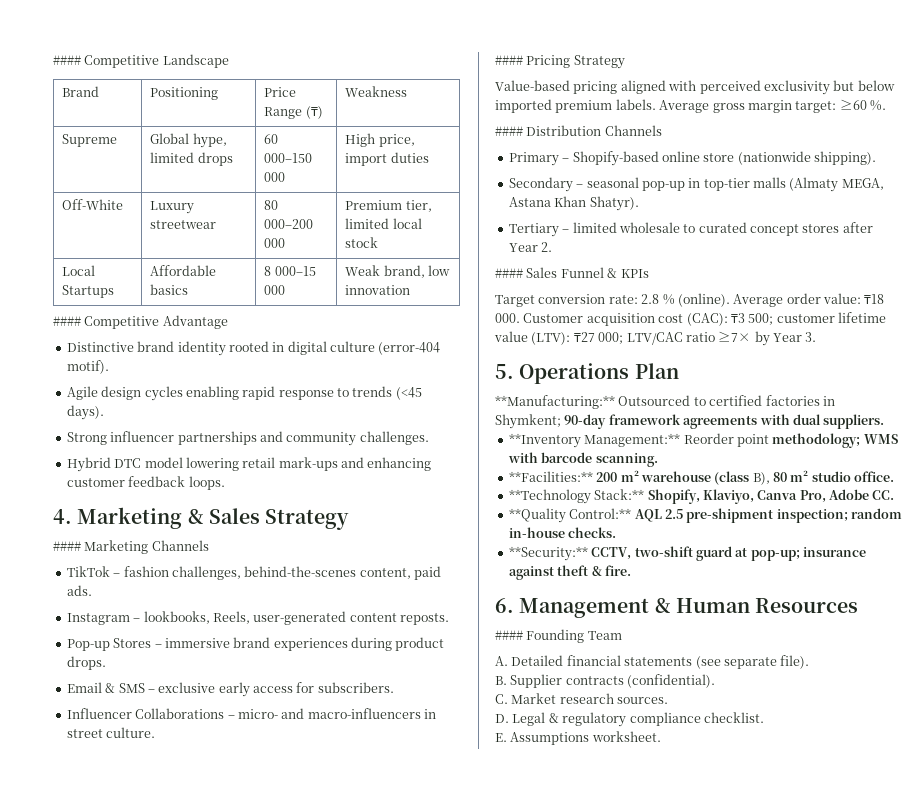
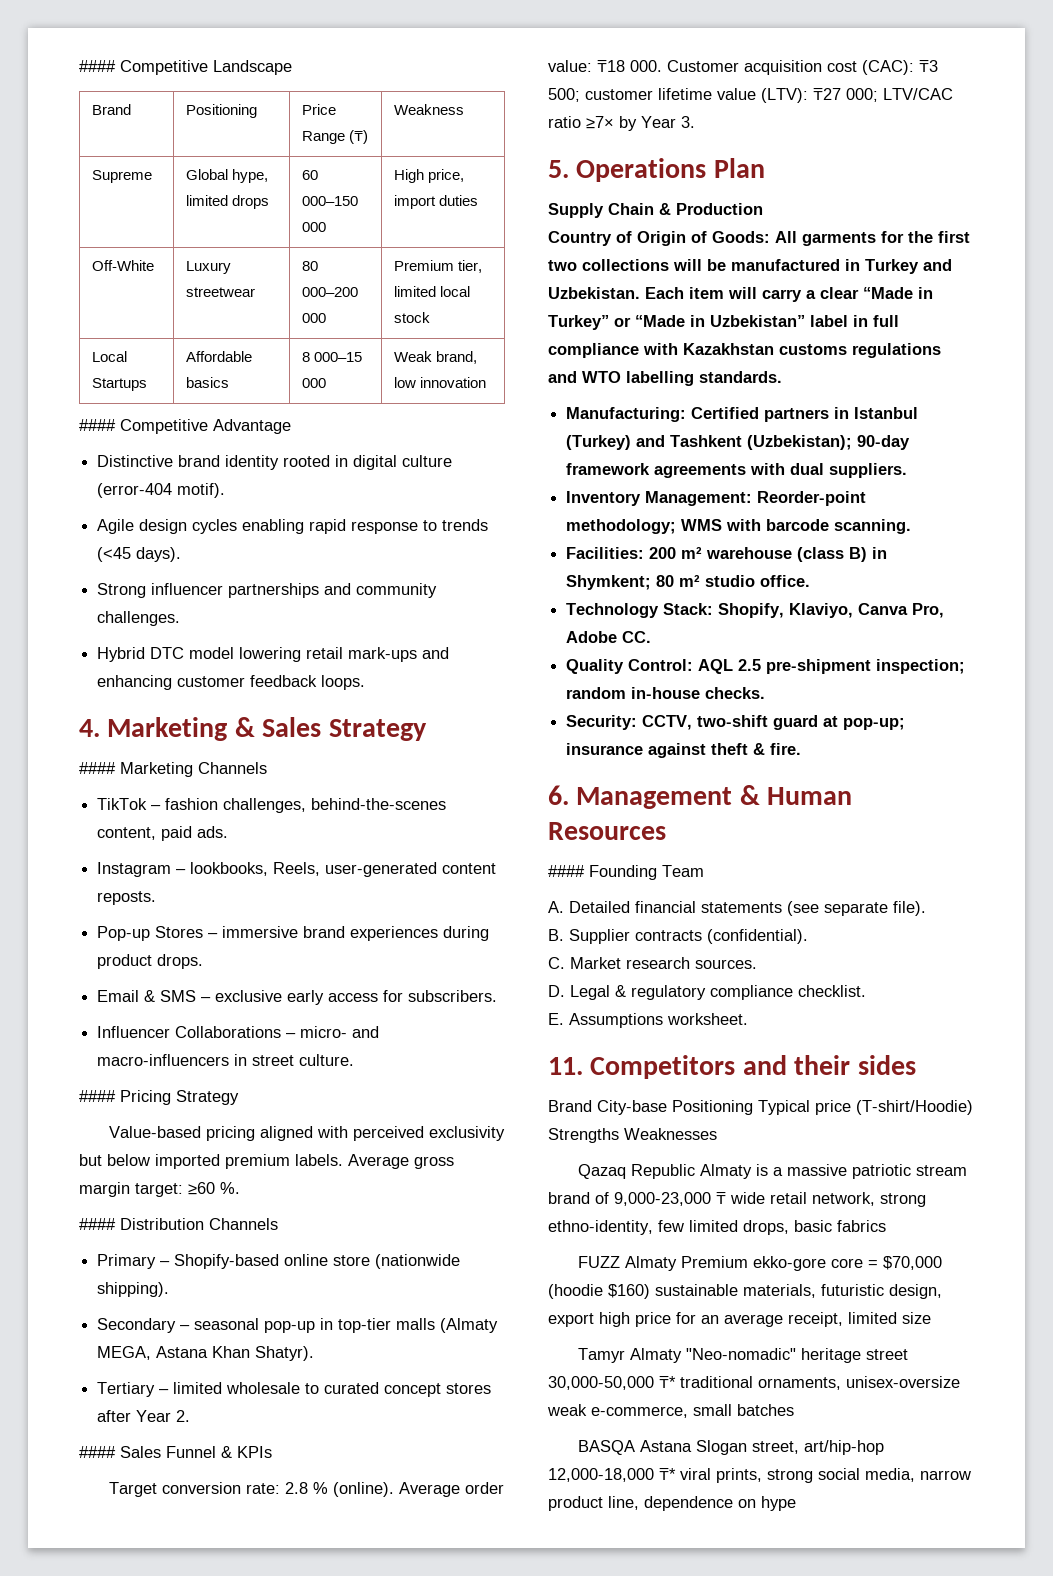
- **Manufacturing:** Outsourced to certified factories in Shymkent; 90-day framework agreements with dual suppliers.
+ Supply Chain & Production
+ Country of Origin of Goods: All garments for the first two collections will be manufactured in Turkey and Uzbekistan. Each item will carry a clear “Made in Turkey” or “Made in Uzbekistan” label in full compliance with Kazakhstan customs regulations and WTO labelling standards.
+ Manufacturing: Certified partners in Istanbul (Turkey) and Tashkent (Uzbekistan); 90-day framework agreements with dual suppliers.
- **Inventory Management:** Reorder point methodology; WMS with barcode scanning.
+ Inventory Management: Reorder-point methodology; WMS with barcode scanning.
- **Facilities:** 200 m² warehouse (class B), 80 m² studio office.
+ Facilities: 200 m² warehouse (class B) in Shymkent; 80 m² studio office.
- **Technology Stack:** Shopify, Klaviyo, Canva Pro, Adobe CC.
+ Technology Stack: Shopify, Klaviyo, Canva Pro, Adobe CC.
- **Quality Control:** AQL 2.5 pre-shipment inspection; random in-house checks.
+ Quality Control: AQL 2.5 pre-shipment inspection; random in-house checks.
- **Security:** CCTV, two-shift guard at pop-up; insurance against theft & fire.
+ Security: CCTV, two-shift guard at pop-up; insurance against theft & fire.
+ 11. Competitors and their sides
+ Brand City-base Positioning Typical price (T-shirt/Hoodie) Strengths Weaknesses
+ Qazaq Republic Almaty is a massive patriotic stream brand of 9,000-23,000 ₸ wide retail network, strong ethno-identity, few limited drops, basic fabrics
+ FUZZ Almaty Premium ekko-gore core = $70,000 (hoodie $160) sustainable materials, futuristic design, export high price for an average receipt, limited size
+ Tamyr Almaty "Neo-nomadic" heritage street 30,000-50,000 ₸* traditional ornaments, unisex-oversize weak e-commerce, small batches
+ BASQA Astana Slogan street, art/hip-hop 12,000-18,000 ₸* viral prints, strong social media, narrow product line, dependence on hype

